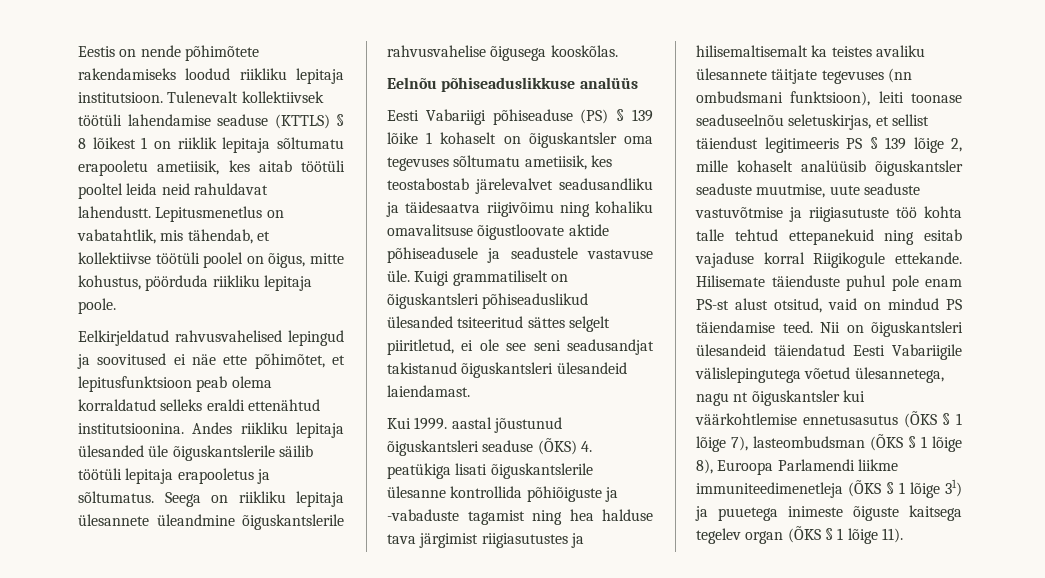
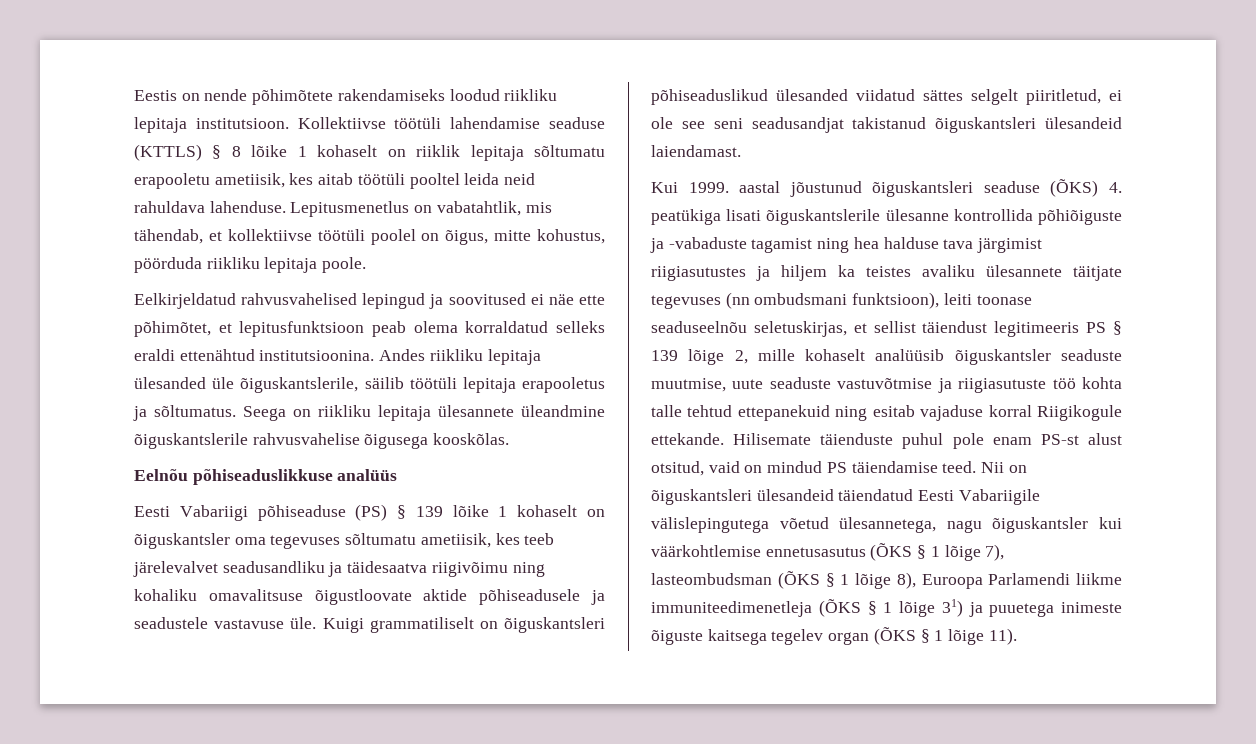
- Tulenevalt kollektiivsek töötüli lahendamise seaduse (KTTLS) § 8 lõikest 1 on riiklik lepitaja sõltumatu erapooletu ametiisik, kes aitab töötüli pooltel leida neid rahuldavat lahendustt.
+ Kollektiivse töötüli lahendamise seaduse (KTTLS) § 8 lõike 1 kohaselt on riiklik lepitaja sõltumatu erapooletu ametiisik, kes aitab töötüli pooltel leida neid rahuldava lahenduse.
- Andes riikliku lepitaja ülesanded üle õiguskantslerile säilib töötüli lepitaja erapooletus ja sõltumatus.
+ Andes riikliku lepitaja ülesanded üle õiguskantslerile, säilib töötüli lepitaja erapooletus ja sõltumatus.
- Eesti Vabariigi põhiseaduse (PS) § 139 lõike 1 kohaselt on õiguskantsler oma tegevuses sõltumatu ametiisik, kes teostabostab järelevalvet seadusandliku ja täidesaatva riigivõimu ning kohaliku omavalitsuse õigustloovate aktide põhiseadusele ja seadustele vastavuse üle.
+ Eesti Vabariigi põhiseaduse (PS) § 139 lõike 1 kohaselt on õiguskantsler oma tegevuses sõltumatu ametiisik, kes teeb järelevalvet seadusandliku ja täidesaatva riigivõimu ning kohaliku omavalitsuse õigustloovate aktide põhiseadusele ja seadustele vastavuse üle.
- Kuigi grammatiliselt on õiguskantsleri põhiseaduslikud ülesanded tsiteeritud sättes selgelt piiritletud, ei ole see seni seadusandjat takistanud õiguskantsleri ülesandeid laiendamast.
+ Kuigi grammatiliselt on õiguskantsleri põhiseaduslikud ülesanded viidatud sättes selgelt piiritletud, ei ole see seni seadusandjat takistanud õiguskantsleri ülesandeid laiendamast.
- Kui 1999. aastal jõustunud õiguskantsleri seaduse (ÕKS) 4. peatükiga lisati õiguskantslerile ülesanne kontrollida põhiõiguste ja -vabaduste tagamist ning hea halduse tava järgimist riigiasutustes ja hilisemaltisemalt ka teistes avaliku ülesannete täitjate tegevuses (nn ombudsmani funktsioon), leiti toonase seaduseelnõu seletuskirjas, et sellist täiendust legitimeeris PS § 139 lõige 2, mille kohaselt analüüsib õiguskantsler seaduste muutmise, uute seaduste vastuvõtmise ja riigiasutuste töö kohta talle tehtud ettepanekuid ning esitab vajaduse korral Riigikogule ettekande.
+ Kui 1999. aastal jõustunud õiguskantsleri seaduse (ÕKS) 4. peatükiga lisati õiguskantslerile ülesanne kontrollida põhiõiguste ja -vabaduste tagamist ning hea halduse tava järgimist riigiasutustes ja hiljem ka teistes avaliku ülesannete täitjate tegevuses (nn ombudsmani funktsioon), leiti toonase seaduseelnõu seletuskirjas, et sellist täiendust legitimeeris PS § 139 lõige 2, mille kohaselt analüüsib õiguskantsler seaduste muutmise, uute seaduste vastuvõtmise ja riigiasutuste töö kohta talle tehtud ettepanekuid ning esitab vajaduse korral Riigikogule ettekande.
- Nii on õiguskantsleri ülesandeid täiendatud Eesti Vabariigile välislepingutega võetud ülesannetega, nagu nt õiguskantsler kui väärkohtlemise ennetusasutus (ÕKS § 1 lõige 7), lasteombudsman (ÕKS § 1 lõige 8), Euroopa Parlamendi liikme immuniteedimenetleja (ÕKS § 1 lõige 31) ja puuetega inimeste õiguste kaitsega tegelev organ (ÕKS § 1 lõige 11).
+ Nii on õiguskantsleri ülesandeid täiendatud Eesti Vabariigile välislepingutega võetud ülesannetega, nagu õiguskantsler kui väärkohtlemise ennetusasutus (ÕKS § 1 lõige 7), lasteombudsman (ÕKS § 1 lõige 8), Euroopa Parlamendi liikme immuniteedimenetleja (ÕKS § 1 lõige 31) ja puuetega inimeste õiguste kaitsega tegelev organ (ÕKS § 1 lõige 11).

